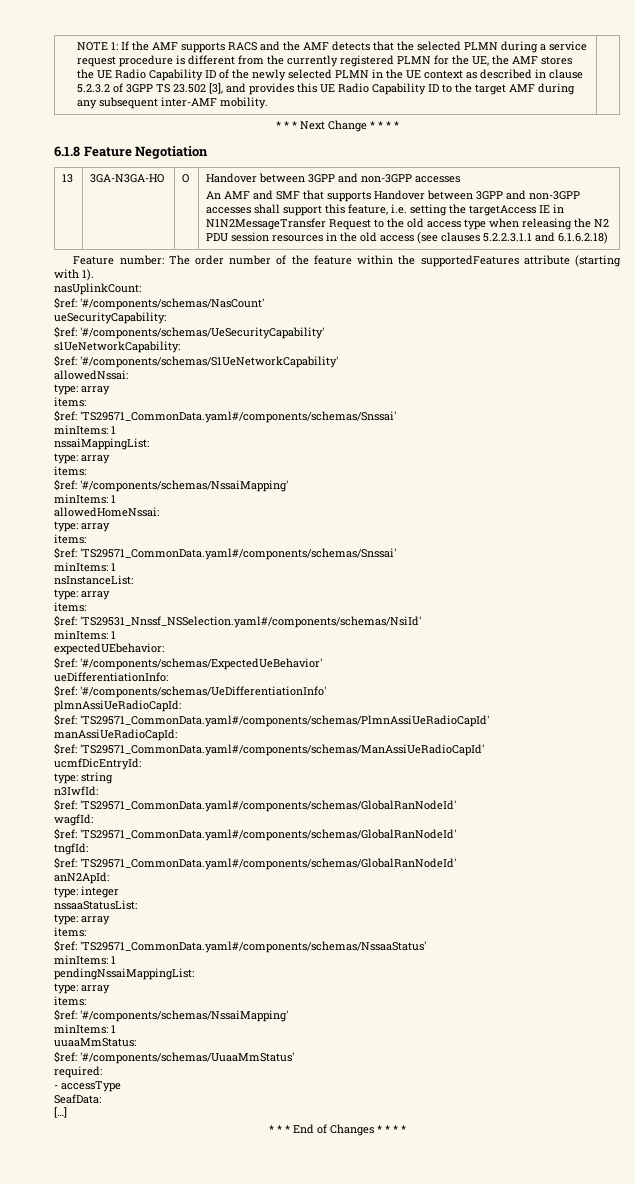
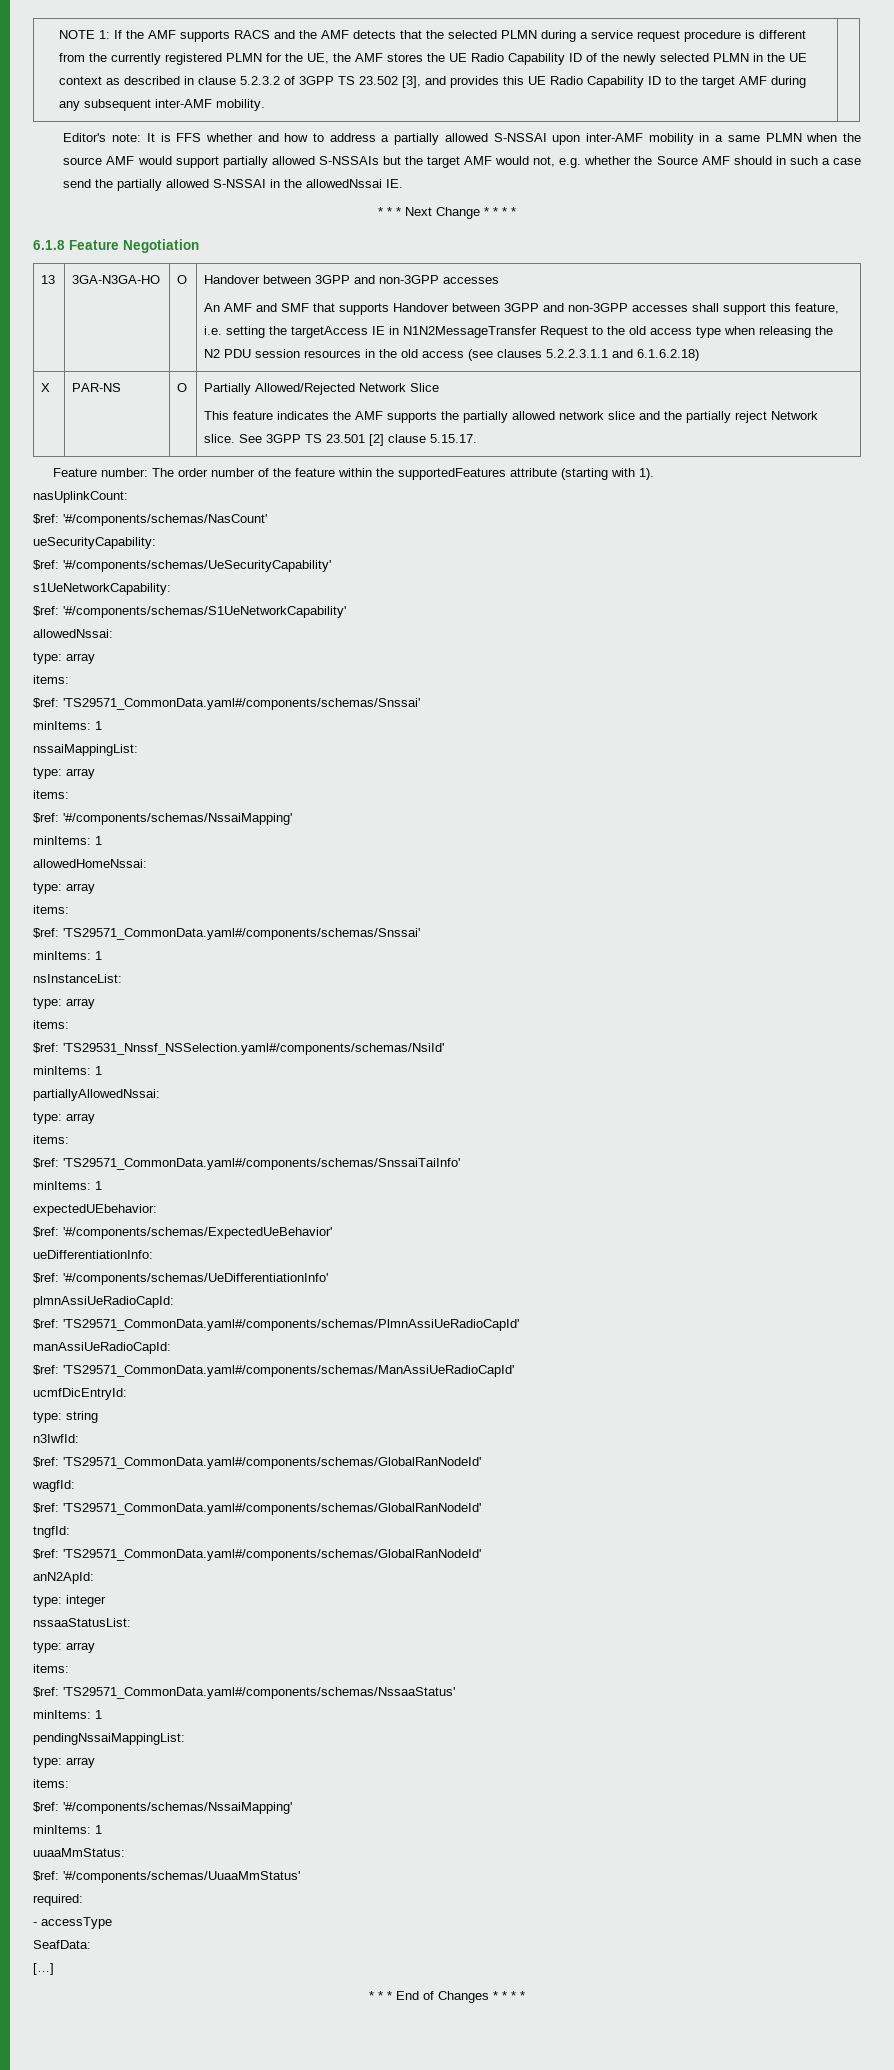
+ Editor's note: It is FFS whether and how to address a partially allowed S-NSSAI upon inter-AMF mobility in a same PLMN when the source AMF would support partially allowed S-NSSAIs but the target AMF would not, e.g. whether the Source AMF should in such a case send the partially allowed S-NSSAI in the allowedNssai IE.
+ X | PAR-NS | O | Partially Allowed/Rejected Network Slice
+ This feature indicates the AMF supports the partially allowed network slice and the partially reject Network slice. See 3GPP TS 23.501 [2] clause 5.15.17.
+ partiallyAllowedNssai:
+ type: array
+ items:
+ $ref: 'TS29571_CommonData.yaml#/components/schemas/SnssaiTaiInfo'
+ minItems: 1

